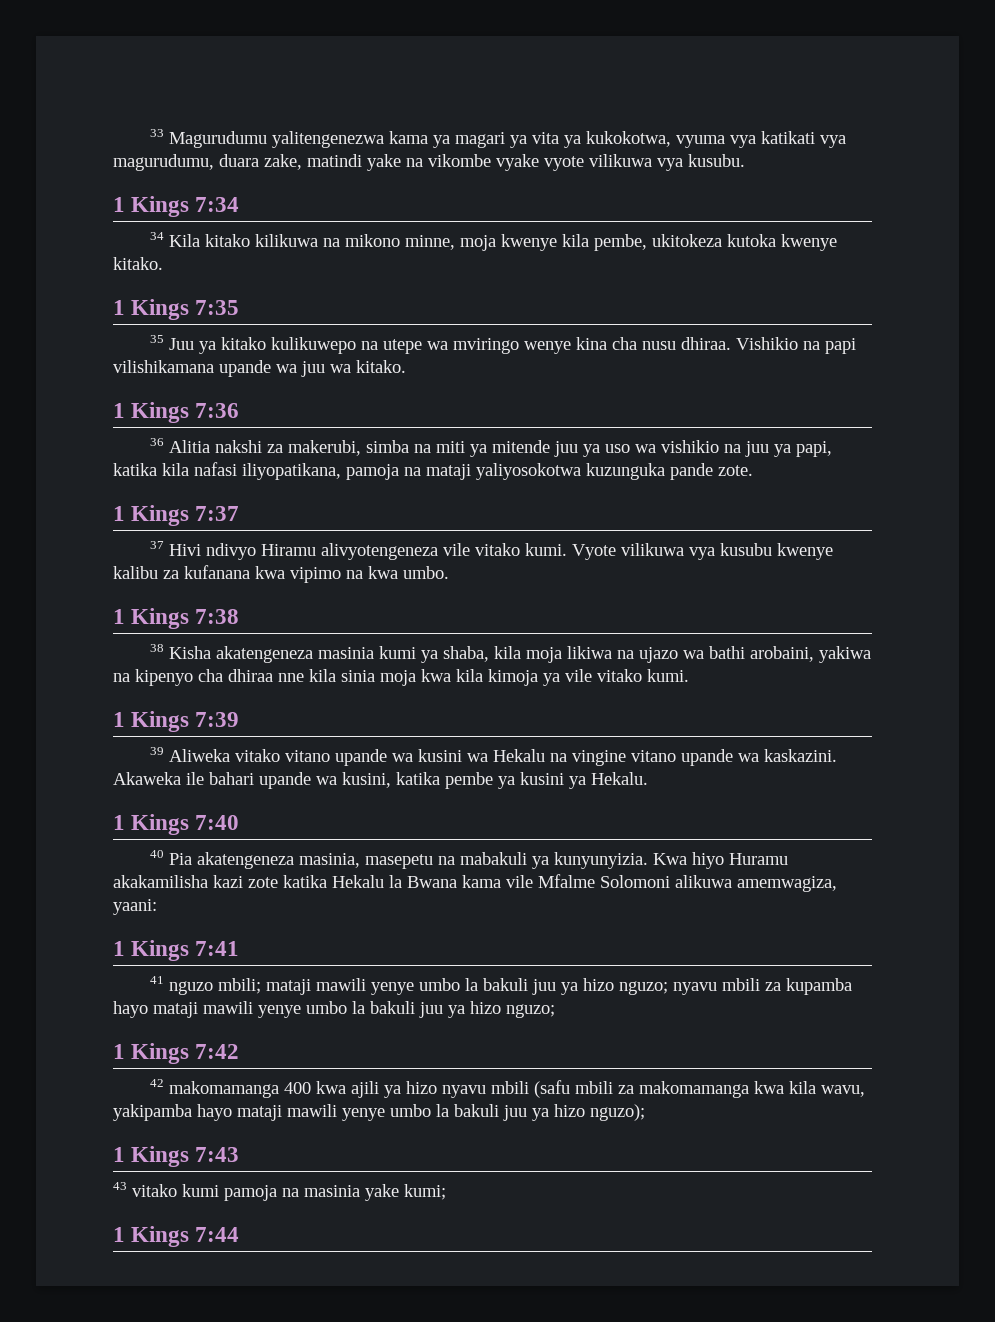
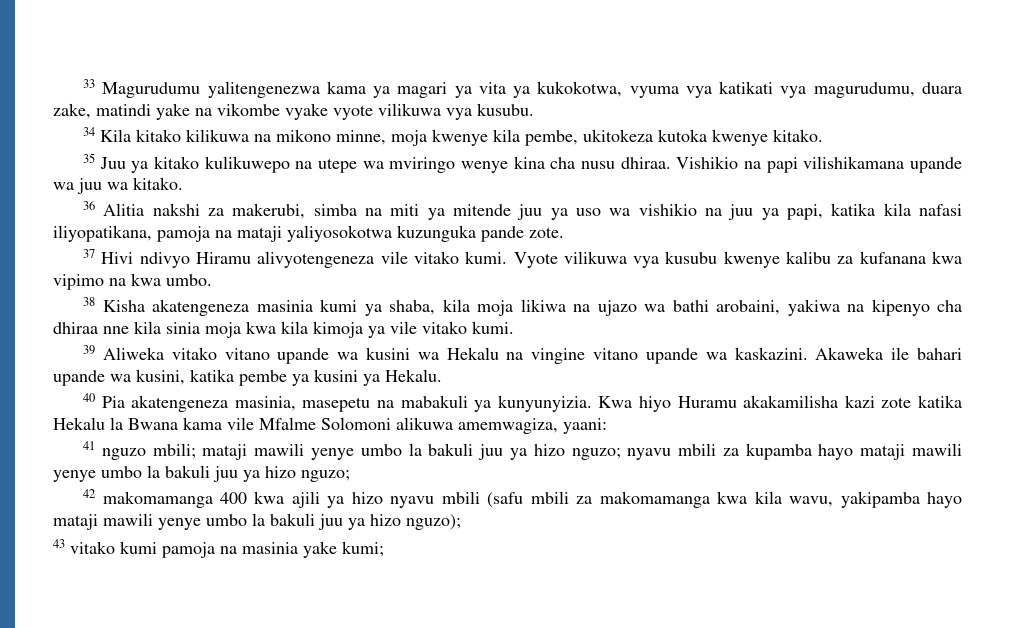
- 1 Kings 7:34
- 1 Kings 7:35
- 1 Kings 7:36
- 1 Kings 7:37
- 1 Kings 7:38
- 1 Kings 7:39
- 1 Kings 7:40
- 1 Kings 7:41
- 1 Kings 7:42
- 1 Kings 7:43
- 1 Kings 7:44

